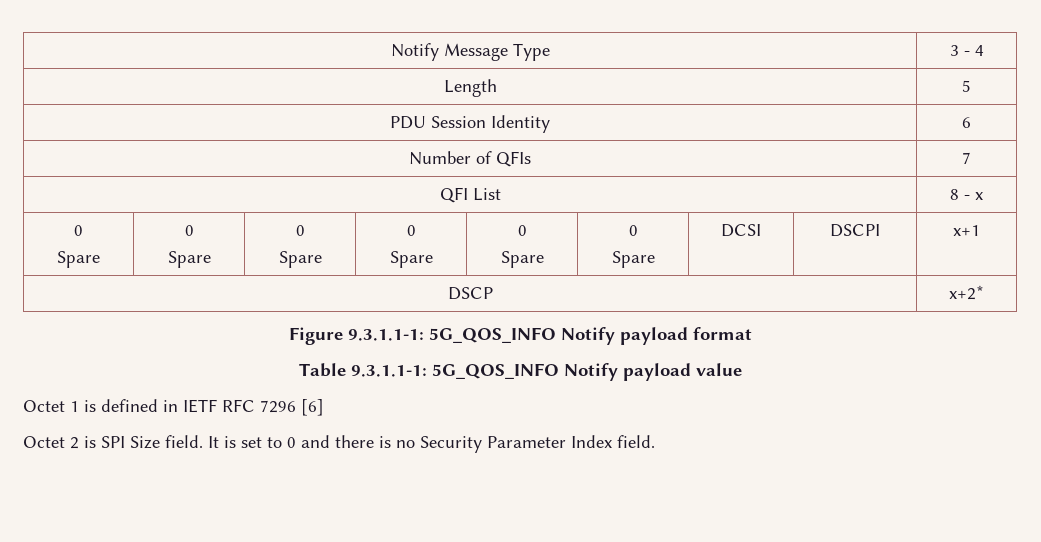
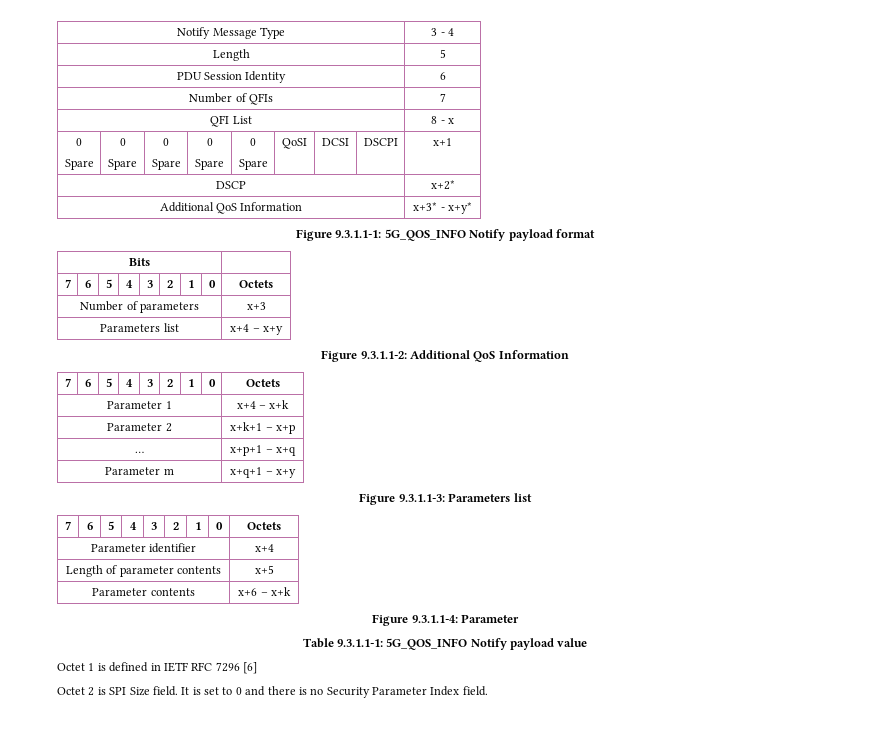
  QFI List | 8 - x
  0
  Spare | 0
  Spare | 0
  Spare | 0
  Spare | 0
- Spare | 0
- Spare | DCSI | DSCPI | x+1
+ Spare | QoSI | DCSI | DSCPI | x+1
+ Additional QoS Information | x+3* - x+y*
+ Bits |
+ 7 | 6 | 5 | 4 | 3 | 2 | 1 | 0 | Octets
+ Number of parameters | x+3
+ Parameters list | x+4 – x+y
+ Figure 9.3.1.1-2: Additional QoS Information
+ 7 | 6 | 5 | 4 | 3 | 2 | 1 | 0 | Octets
+ Parameter 1 | x+4 – x+k
+ Parameter 2 | x+k+1 – x+p
+ … | x+p+1 – x+q
+ Parameter m | x+q+1 – x+y
+ Figure 9.3.1.1-3: Parameters list
+ 7 | 6 | 5 | 4 | 3 | 2 | 1 | 0 | Octets
+ Parameter identifier | x+4
+ Length of parameter contents | x+5
+ Parameter contents | x+6 – x+k
+ Figure 9.3.1.1-4: Parameter

